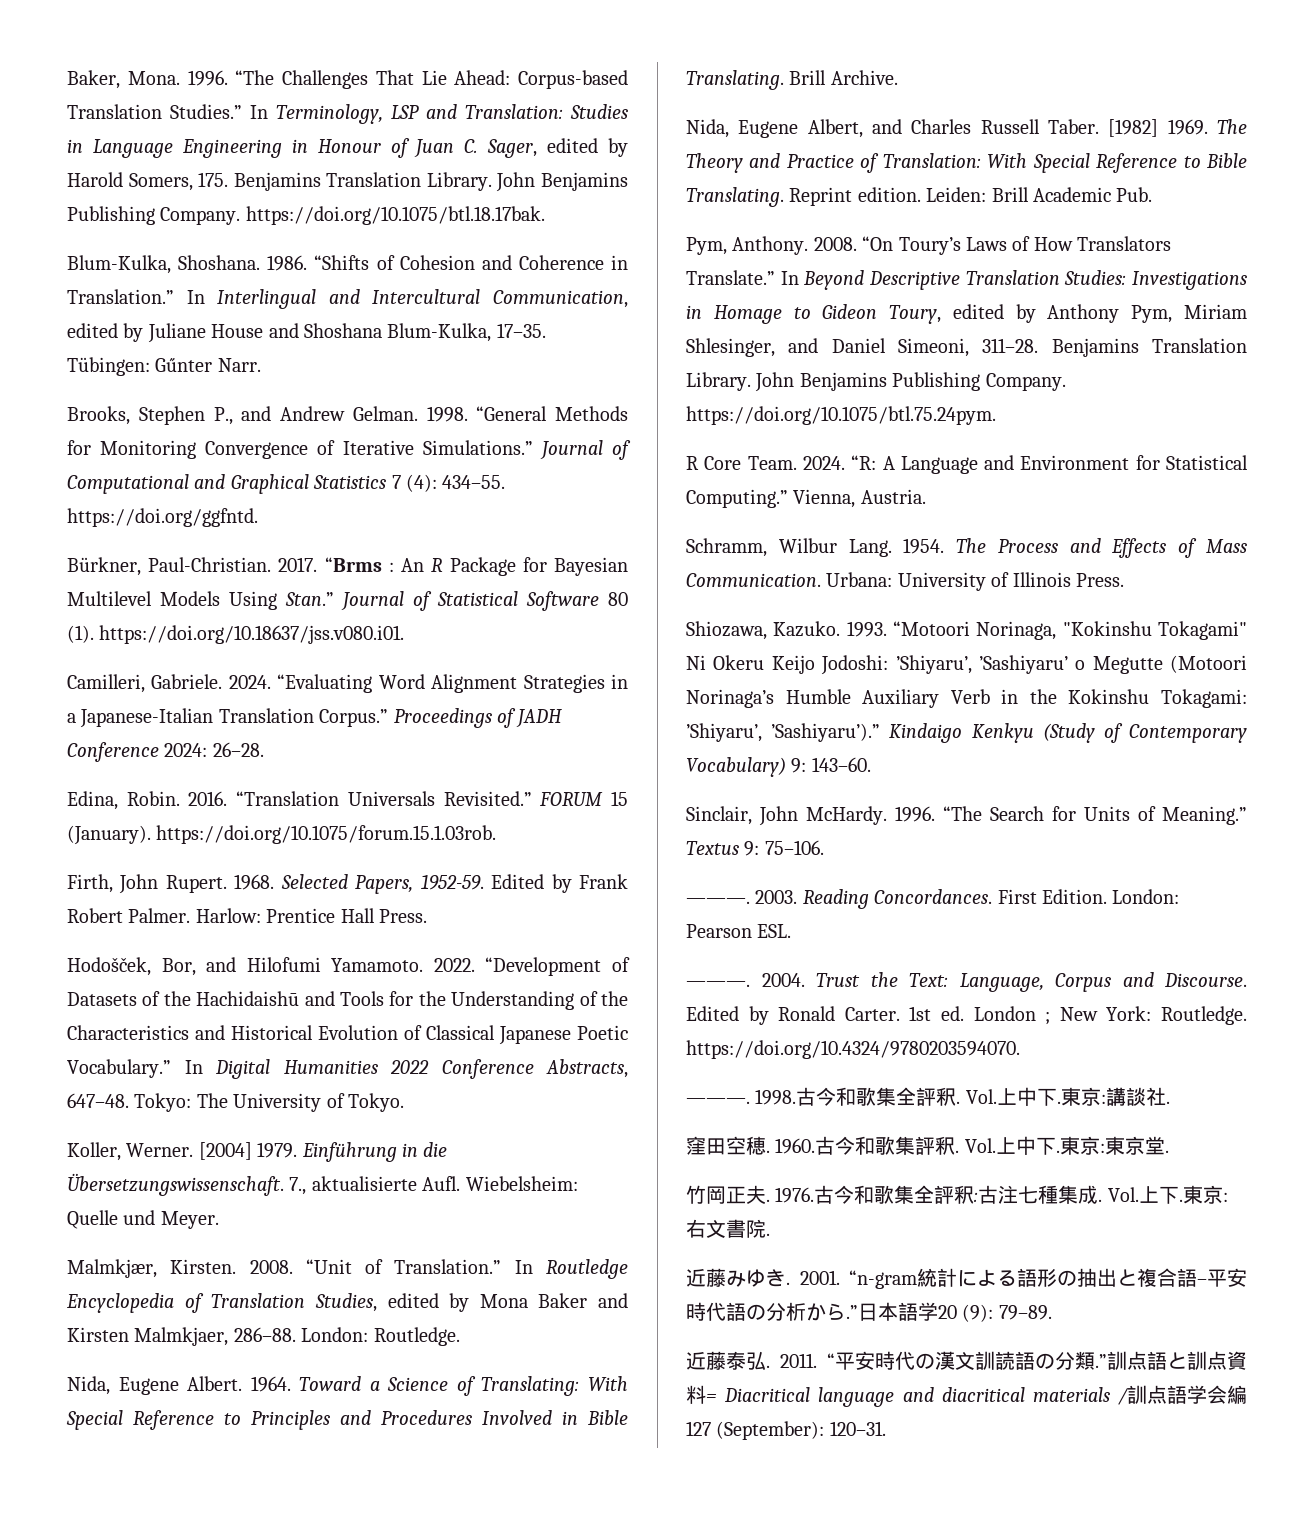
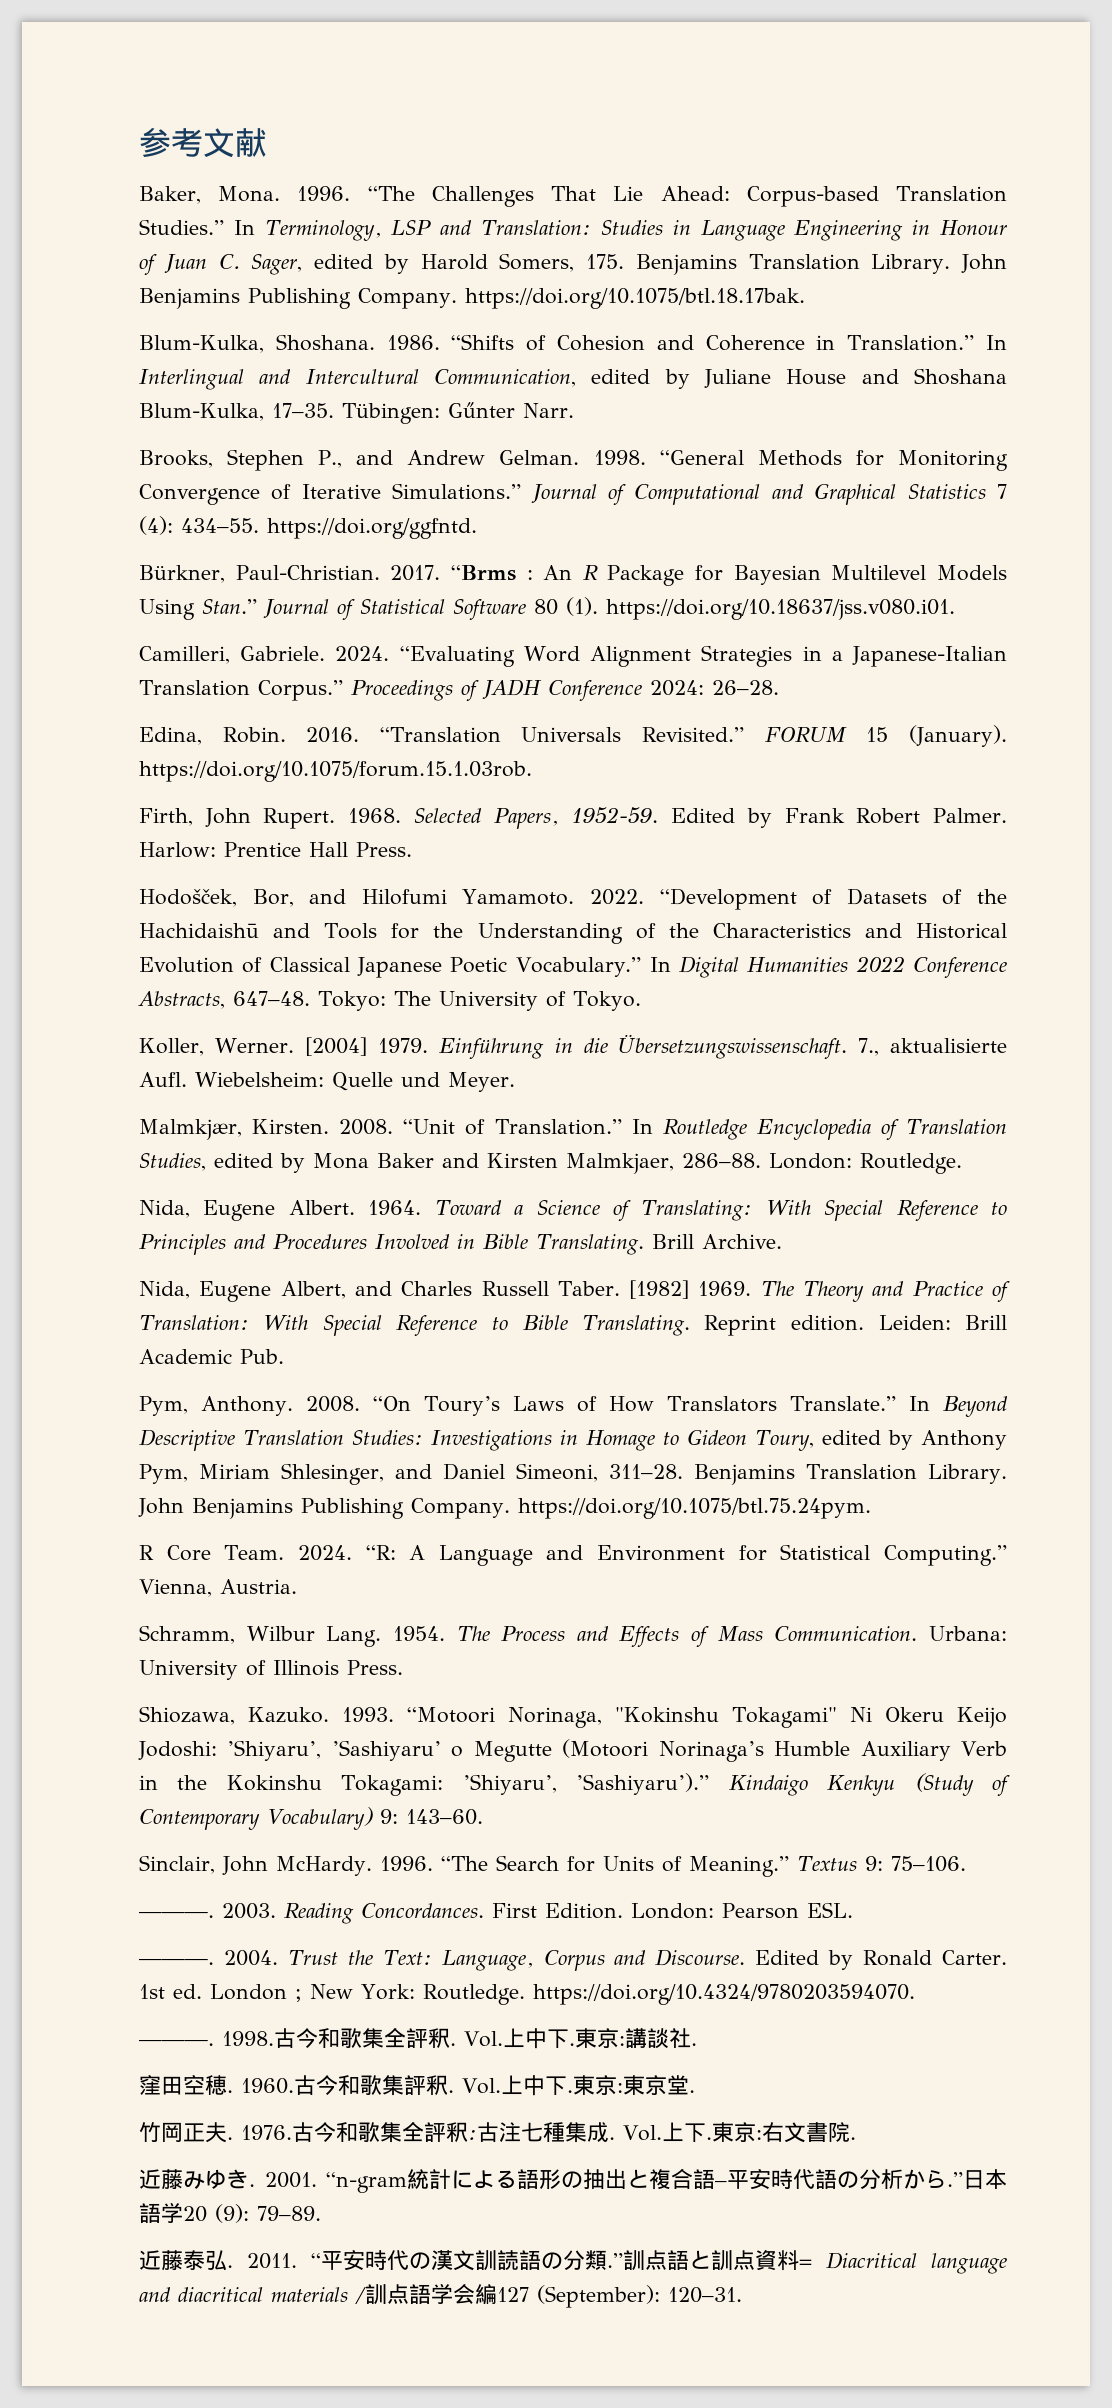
+ 参考文献

